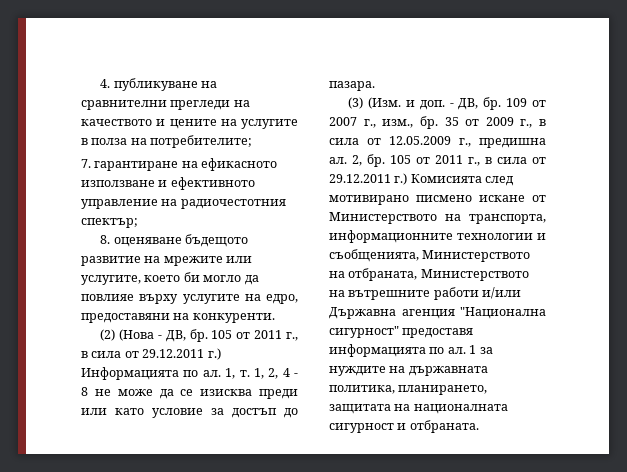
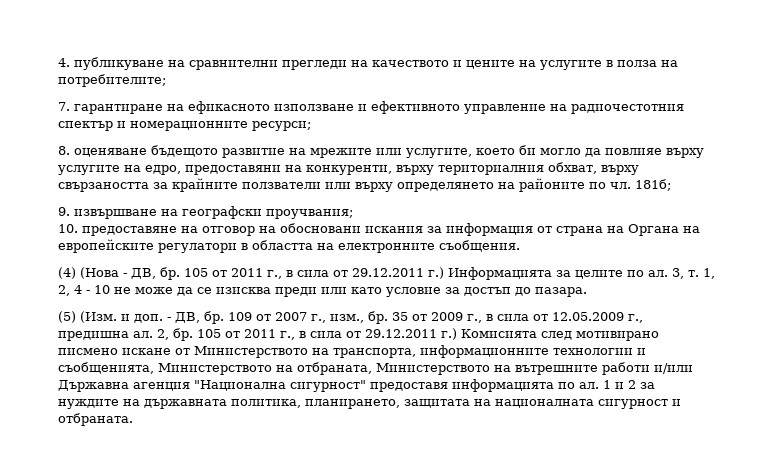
- 7. гарантиране на ефикасното използване и ефективното управление на радиочестотния спектър;
+ 7. гарантиране на ефикасното използване и ефективното управление на радиочестотния спектър и номерационните ресурси;
- 8. оценяване бъдещото развитие на мрежите или услугите, което би могло да повлияе върху услугите на едро, предоставяни на конкуренти.
- (2) (Нова - ДВ, бр.
+ 8. оценяване бъдещото развитие на мрежите или услугите, което би могло да повлияе върху услугите на едро, предоставяни на конкуренти, върху териториалния обхват, върху свързаността за крайните ползватели или върху определянето на районите по чл. 181б;
+ 9. извършване на географски проучвания;
+ 10. предоставяне на отговор на обосновани искания за информация от страна на Органа на европейските регулатори в областта на електронните съобщения.
+ (4) (Нова - ДВ, бр.
- 105 от 2011 г., в сила от 29.12.2011 г.) Информацията по ал. 1, т. 1, 2, 4 - 8 не може да се изисква преди или като условие за достъп до пазара.
+ 105 от 2011 г., в сила от 29.12.2011 г.) Информацията за целите по ал. 3, т. 1, 2, 4 - 10 не може да се изисква преди или като условие за достъп до пазара.
- (3) (Изм. и доп.
+ (5) (Изм. и доп.
- 1 за нуждите на държавната политика, планирането, защитата на националната сигурност и отбраната.
+ 1 и 2 за нуждите на държавната политика, планирането, защитата на националната сигурност и отбраната.

